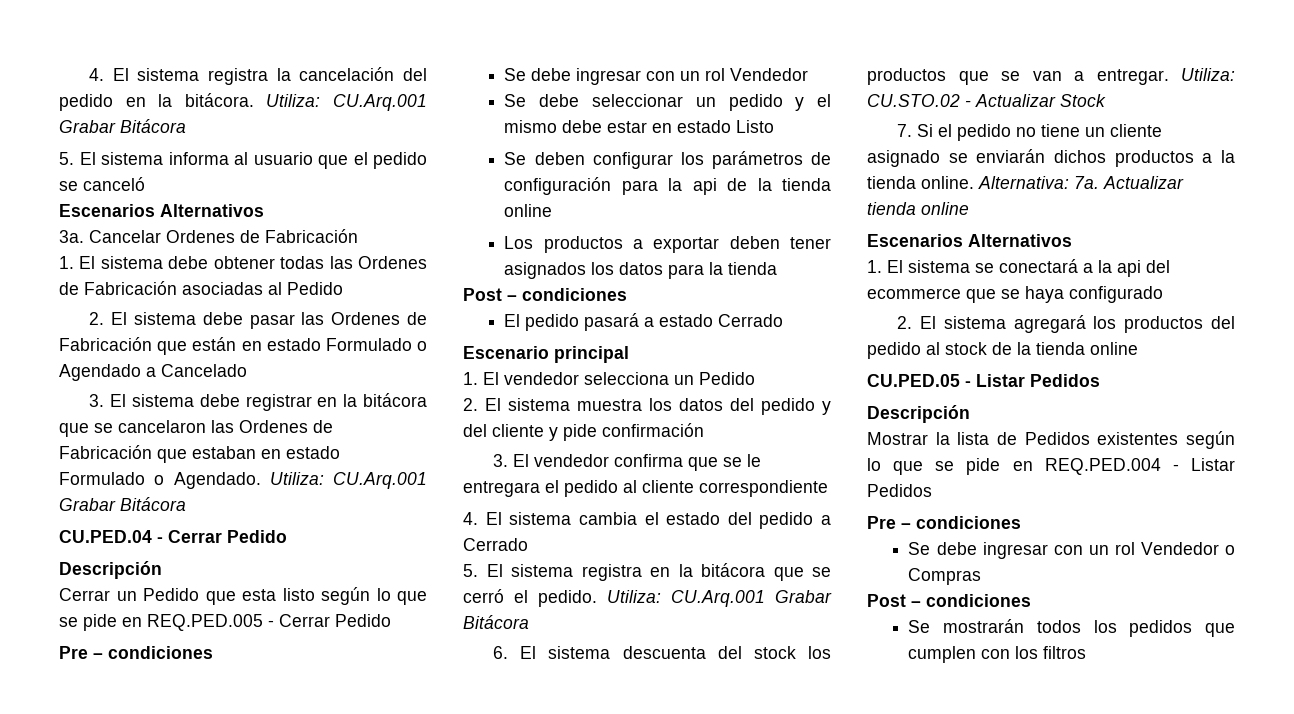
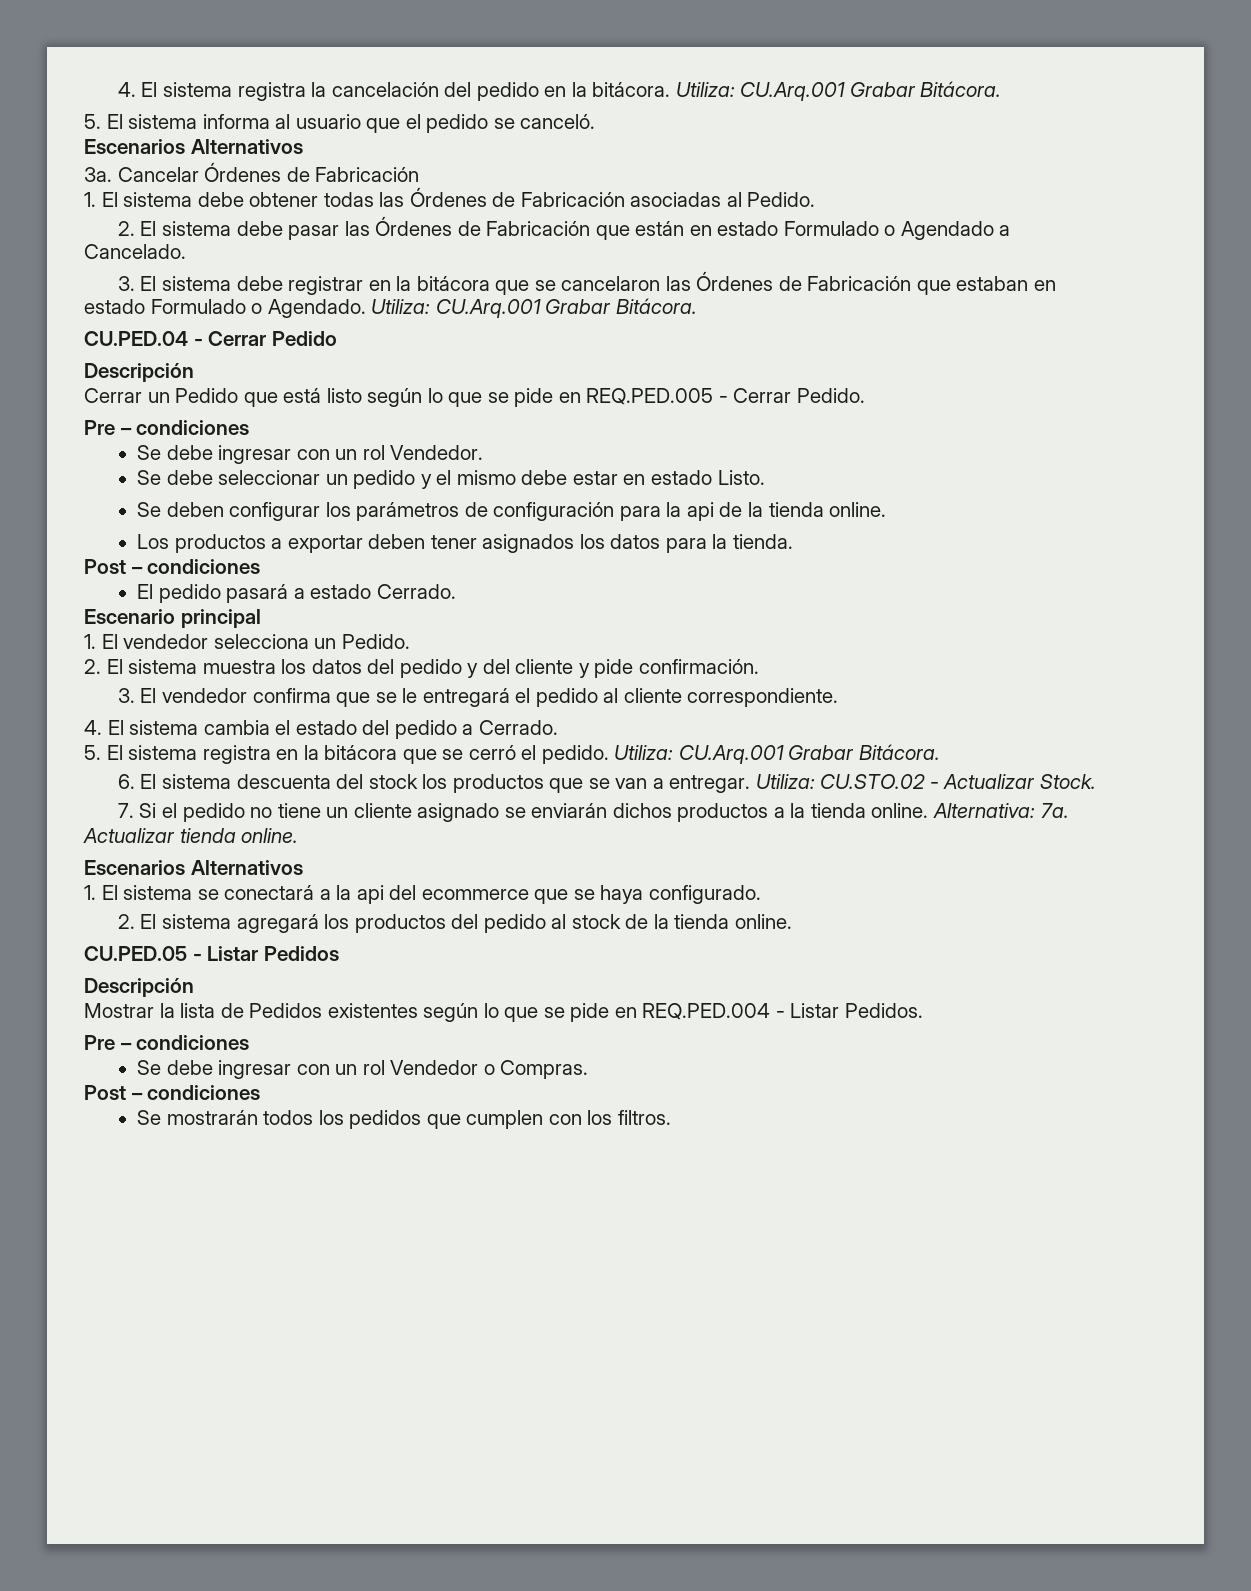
- 4. El sistema registra la cancelación del pedido en la bitácora. Utiliza: CU.Arq.001 Grabar Bitácora
+ 4. El sistema registra la cancelación del pedido en la bitácora. Utiliza: CU.Arq.001 Grabar Bitácora.
- 5. El sistema informa al usuario que el pedido se canceló
+ 5. El sistema informa al usuario que el pedido se canceló.
- Cancelar Ordenes de Fabricación
+ Cancelar Órdenes de Fabricación
- 1. El sistema debe obtener todas las Ordenes de Fabricación asociadas al Pedido
+ 1. El sistema debe obtener todas las Órdenes de Fabricación asociadas al Pedido.
- 2. El sistema debe pasar las Ordenes de Fabricación que están en estado Formulado o Agendado a Cancelado
+ 2. El sistema debe pasar las Órdenes de Fabricación que están en estado Formulado o Agendado a Cancelado.
- 3. El sistema debe registrar en la bitácora que se cancelaron las Ordenes de Fabricación que estaban en estado Formulado o Agendado. Utiliza: CU.Arq.001 Grabar Bitácora
+ 3. El sistema debe registrar en la bitácora que se cancelaron las Órdenes de Fabricación que estaban en estado Formulado o Agendado. Utiliza: CU.Arq.001 Grabar Bitácora.
- Cerrar un Pedido que esta listo según lo que se pide en REQ.PED.005 - Cerrar Pedido
+ Cerrar un Pedido que está listo según lo que se pide en REQ.PED.005 - Cerrar Pedido.
  Pre – condiciones
- Se debe ingresar con un rol Vendedor
+ Se debe ingresar con un rol Vendedor.
- Se debe seleccionar un pedido y el mismo debe estar en estado Listo
+ Se debe seleccionar un pedido y el mismo debe estar en estado Listo.
- Se deben configurar los parámetros de configuración para la api de la tienda online
+ Se deben configurar los parámetros de configuración para la api de la tienda online.
- Los productos a exportar deben tener asignados los datos para la tienda
+ Los productos a exportar deben tener asignados los datos para la tienda.
- El pedido pasará a estado Cerrado
+ El pedido pasará a estado Cerrado.
- 1. El vendedor selecciona un Pedido
+ 1. El vendedor selecciona un Pedido.
- 2. El sistema muestra los datos del pedido y del cliente y pide confirmación
+ 2. El sistema muestra los datos del pedido y del cliente y pide confirmación.
- 3. El vendedor confirma que se le entregara el pedido al cliente correspondiente
+ 3. El vendedor confirma que se le entregará el pedido al cliente correspondiente.
- 4. El sistema cambia el estado del pedido a Cerrado
+ 4. El sistema cambia el estado del pedido a Cerrado.
- 5. El sistema registra en la bitácora que se cerró el pedido. Utiliza: CU.Arq.001 Grabar Bitácora
+ 5. El sistema registra en la bitácora que se cerró el pedido. Utiliza: CU.Arq.001 Grabar Bitácora.
- Utiliza: CU.STO.02 - Actualizar Stock
+ Utiliza: CU.STO.02 - Actualizar Stock.
- Actualizar tienda online
+ Actualizar tienda online.
- 1. El sistema se conectará a la api del ecommerce que se haya configurado
+ 1. El sistema se conectará a la api del ecommerce que se haya configurado.
- 2. El sistema agregará los productos del pedido al stock de la tienda online
+ 2. El sistema agregará los productos del pedido al stock de la tienda online.
- Mostrar la lista de Pedidos existentes según lo que se pide en REQ.PED.004 - Listar Pedidos
+ Mostrar la lista de Pedidos existentes según lo que se pide en REQ.PED.004 - Listar Pedidos.
- Se debe ingresar con un rol Vendedor o Compras
+ Se debe ingresar con un rol Vendedor o Compras.
- Se mostrarán todos los pedidos que cumplen con los filtros
+ Se mostrarán todos los pedidos que cumplen con los filtros.

